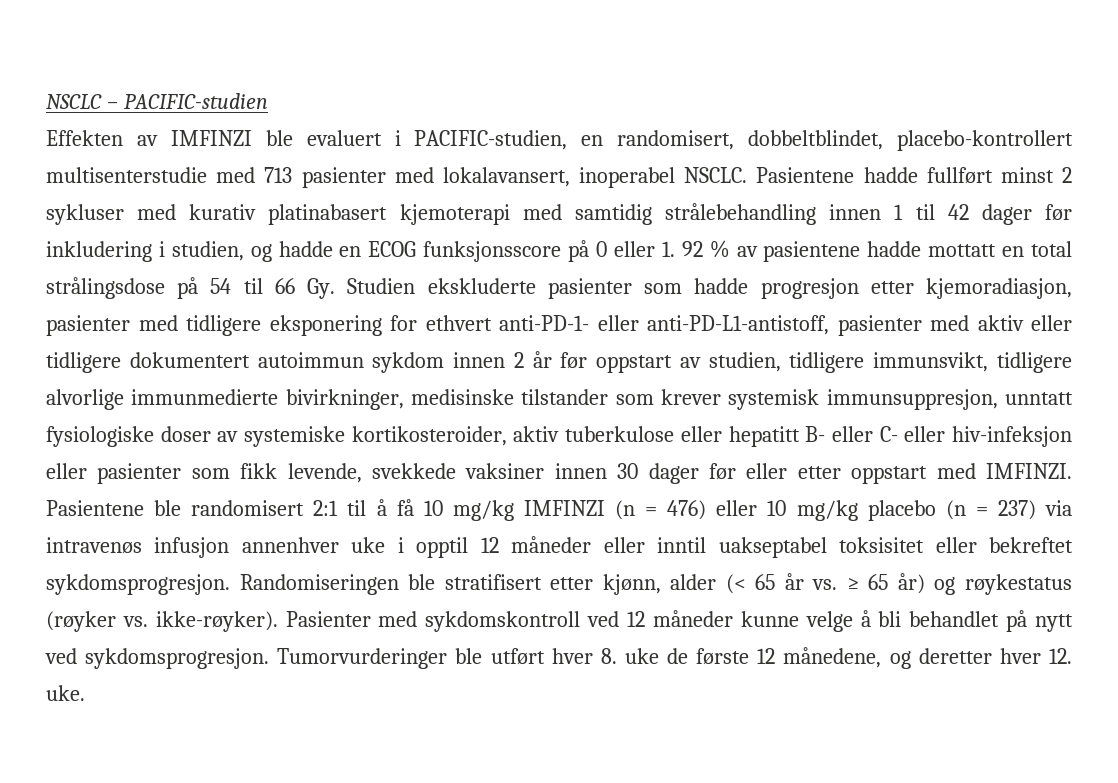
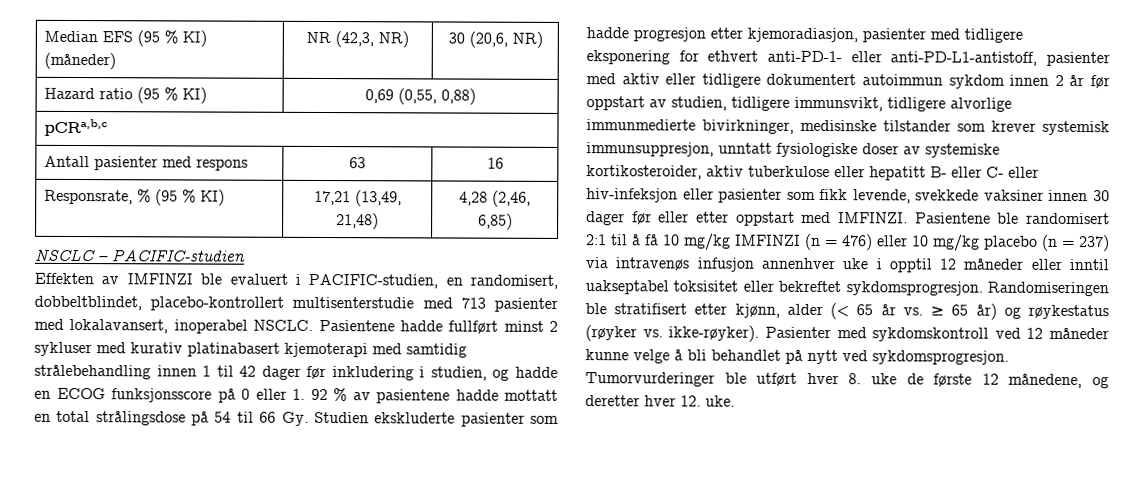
+ Median EFS (95 % KI) (måneder) | NR (42,3, NR) | 30 (20,6, NR)
+ Hazard ratio (95 % KI) | 0,69 (0,55, 0,88)
+ pCRa,b,c
+ Antall pasienter med respons | 63 | 16
+ Responsrate, % (95 % KI) | 17,21 (13,49, 21,48) | 4,28 (2,46, 6,85)

